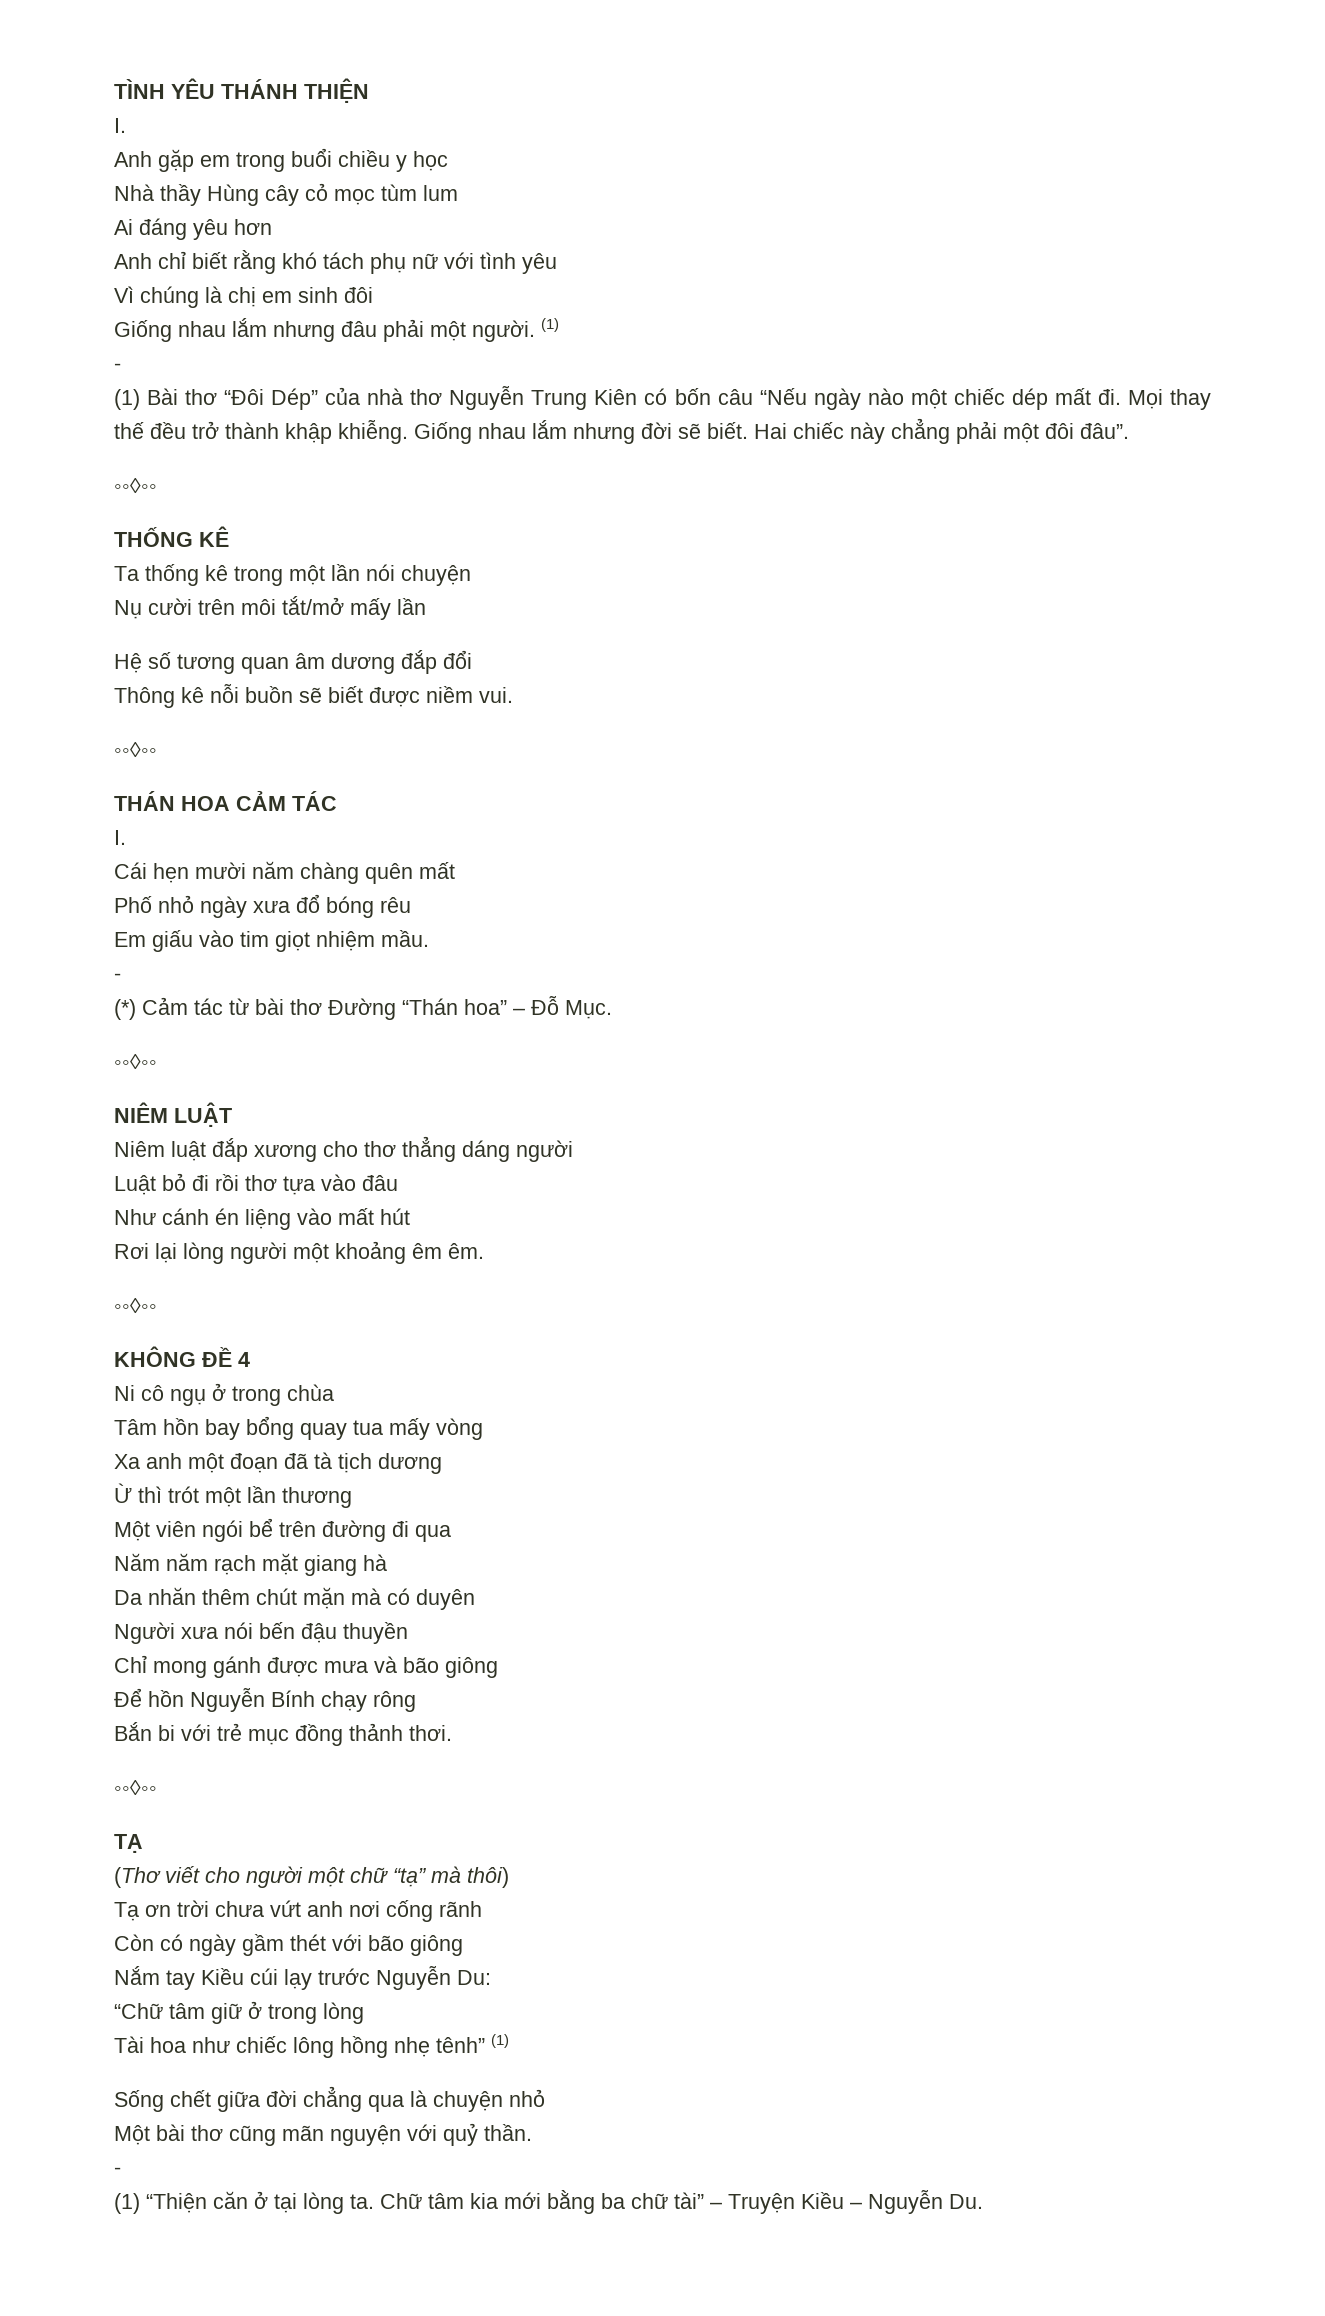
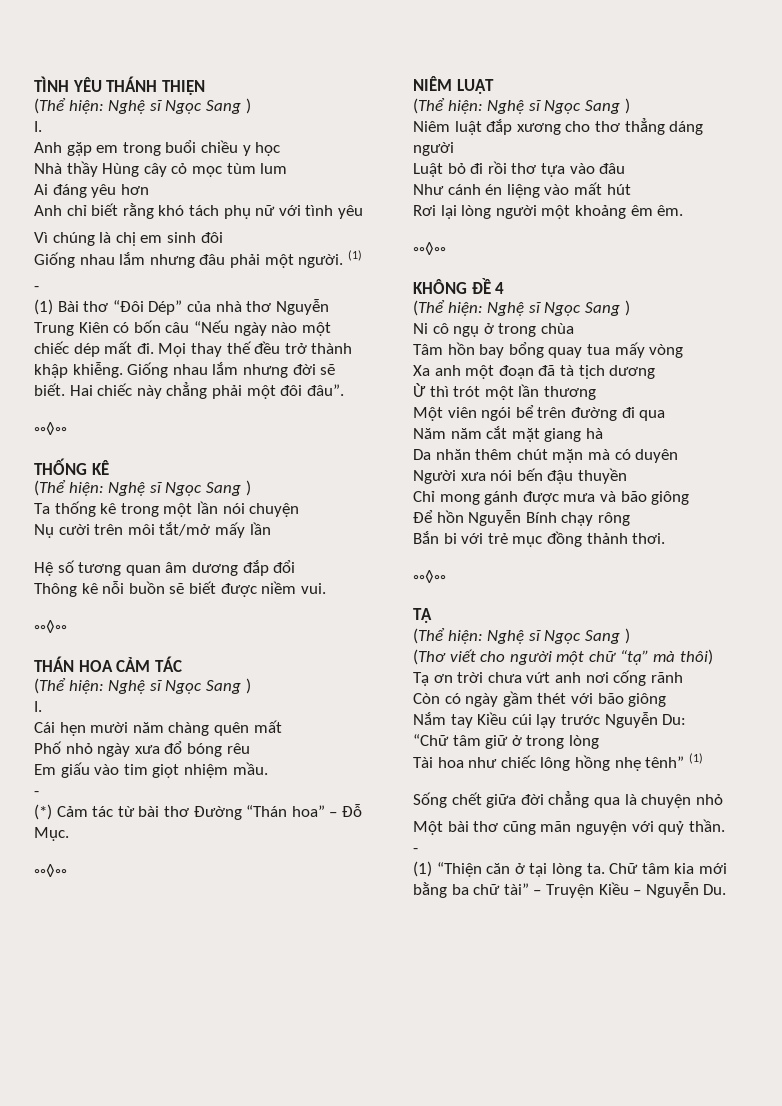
  TÌNH YÊU THÁNH THIỆN
+ (Thể hiện: Nghệ sĩ Ngọc Sang )
  THỐNG KÊ
+ (Thể hiện: Nghệ sĩ Ngọc Sang )
  THÁN HOA CẢM TÁC
+ (Thể hiện: Nghệ sĩ Ngọc Sang )
  NIÊM LUẬT
+ (Thể hiện: Nghệ sĩ Ngọc Sang )
  KHÔNG ĐỀ 4
+ (Thể hiện: Nghệ sĩ Ngọc Sang )
- Năm năm rạch mặt giang hà
+ Năm năm cắt mặt giang hà
  TẠ
+ (Thể hiện: Nghệ sĩ Ngọc Sang )

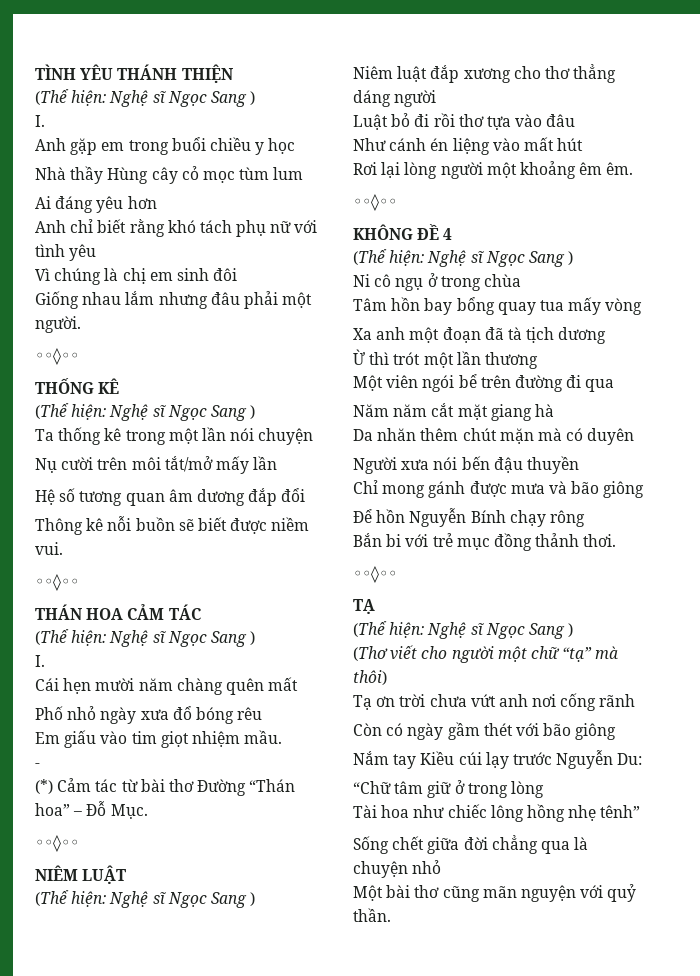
- Giống nhau lắm nhưng đâu phải một người. (1)
- -
- (1) Bài thơ “Đôi Dép” của nhà thơ Nguyễn Trung Kiên có bốn câu “Nếu ngày nào một chiếc dép mất đi. Mọi thay thế đều trở thành khập khiễng. Giống nhau lắm nhưng đời sẽ biết. Hai chiếc này chẳng phải một đôi đâu”.
+ Giống nhau lắm nhưng đâu phải một người.
- Tài hoa như chiếc lông hồng nhẹ tênh” (1)
+ Tài hoa như chiếc lông hồng nhẹ tênh”
  Một bài thơ cũng mãn nguyện với quỷ thần.
- -
- (1) “Thiện căn ở tại lòng ta. Chữ tâm kia mới bằng ba chữ tài” – Truyện Kiều – Nguyễn Du.

